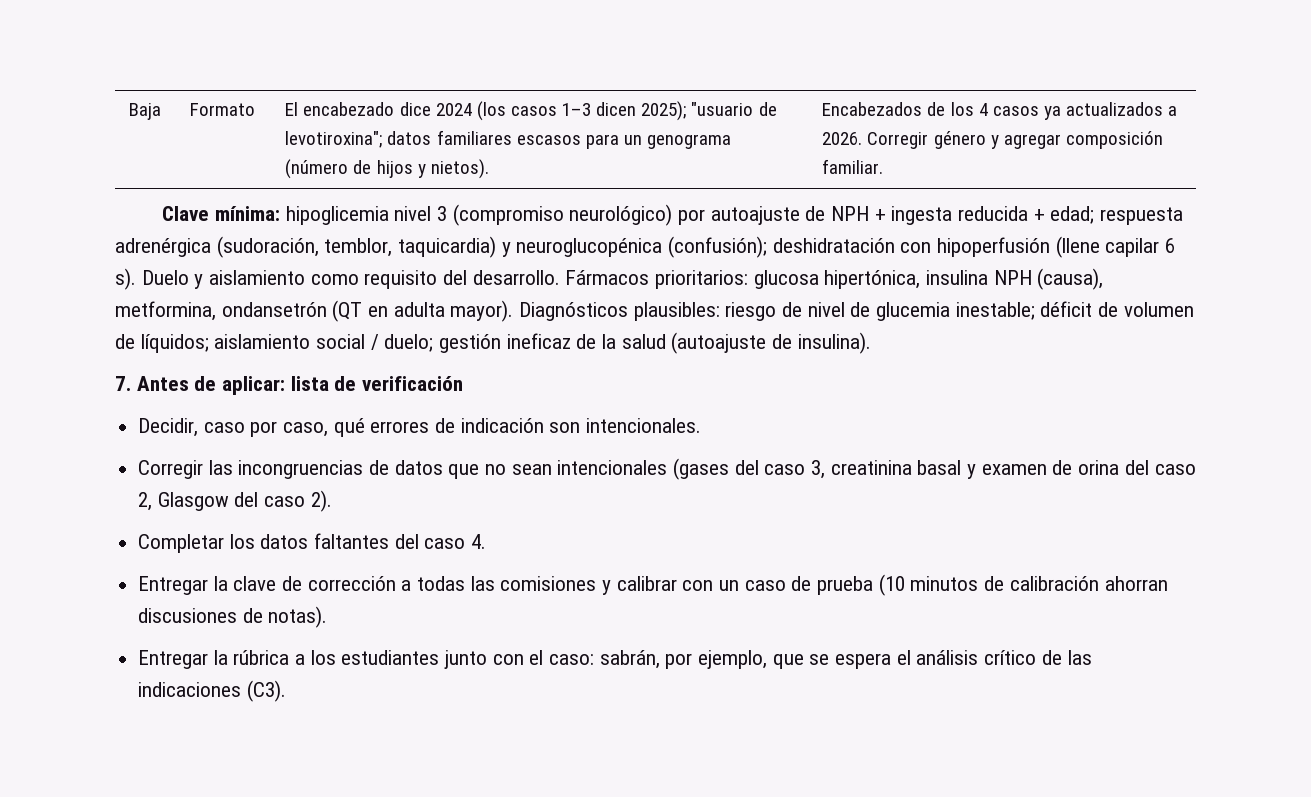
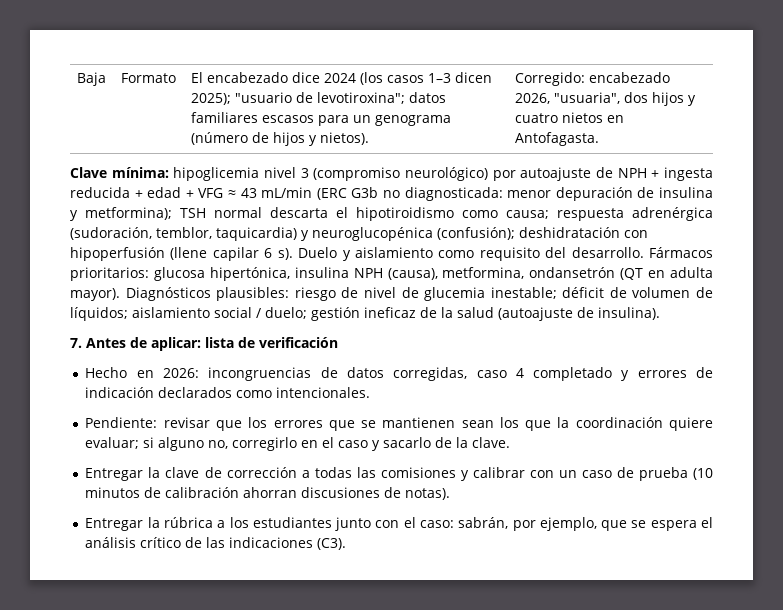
- Baja | Formato | El encabezado dice 2024 (los casos 1–3 dicen 2025); "usuario de levotiroxina"; datos familiares escasos para un genograma (número de hijos y nietos). | Encabezados de los 4 casos ya actualizados a 2026. Corregir género y agregar composición familiar.
+ Baja | Formato | El encabezado dice 2024 (los casos 1–3 dicen 2025); "usuario de levotiroxina"; datos familiares escasos para un genograma (número de hijos y nietos). | Corregido: encabezado 2026, "usuaria", dos hijos y cuatro nietos en Antofagasta.
- Clave mínima: hipoglicemia nivel 3 (compromiso neurológico) por autoajuste de NPH + ingesta reducida + edad; respuesta adrenérgica (sudoración, temblor, taquicardia) y neuroglucopénica (confusión); deshidratación con hipoperfusión (llene capilar 6 s).
+ Clave mínima: hipoglicemia nivel 3 (compromiso neurológico) por autoajuste de NPH + ingesta reducida + edad + VFG ≈ 43 mL/min (ERC G3b no diagnosticada: menor depuración de insulina y metformina); TSH normal descarta el hipotiroidismo como causa; respuesta adrenérgica (sudoración, temblor, taquicardia) y neuroglucopénica (confusión); deshidratación con hipoperfusión (llene capilar 6 s).
- Decidir, caso por caso, qué errores de indicación son intencionales.
+ Hecho en 2026: incongruencias de datos corregidas, caso 4 completado y errores de indicación declarados como intencionales.
- Corregir las incongruencias de datos que no sean intencionales (gases del caso 3, creatinina basal y examen de orina del caso 2, Glasgow del caso 2).
- Completar los datos faltantes del caso 4.
+ Pendiente: revisar que los errores que se mantienen sean los que la coordinación quiere evaluar; si alguno no, corregirlo en el caso y sacarlo de la clave.

